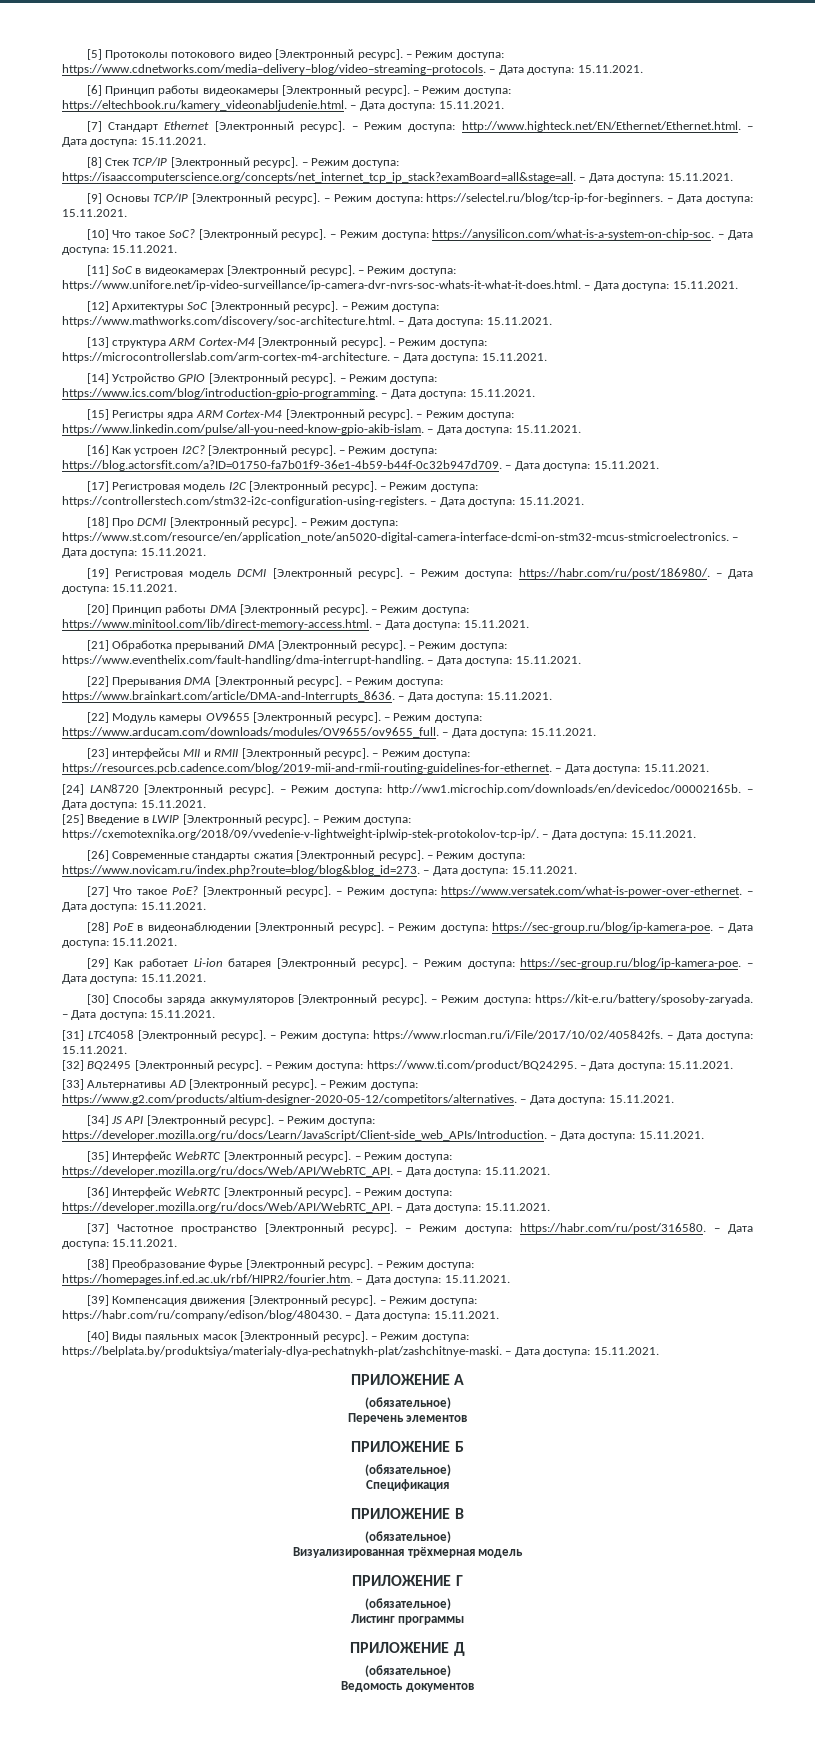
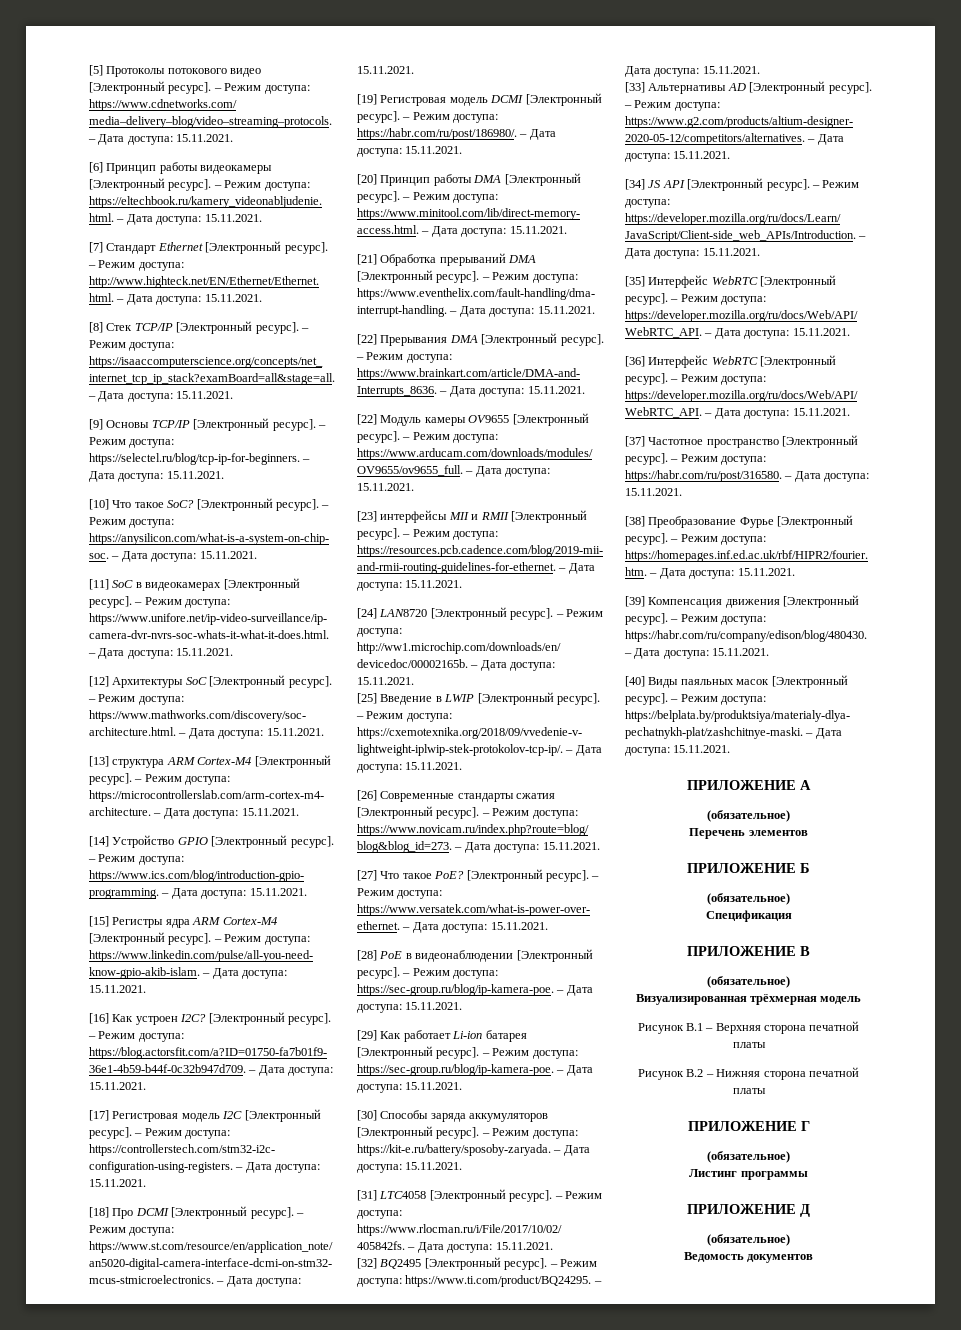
+ Рисунок В.1 – Верхняя сторона печатной платы
+ Рисунок В.2 – Нижняя сторона печатной платы

